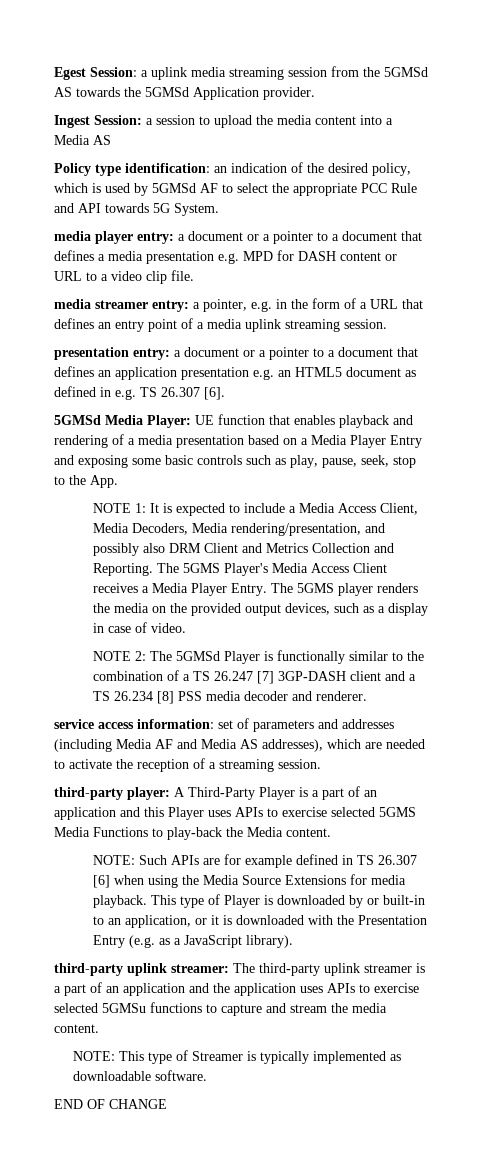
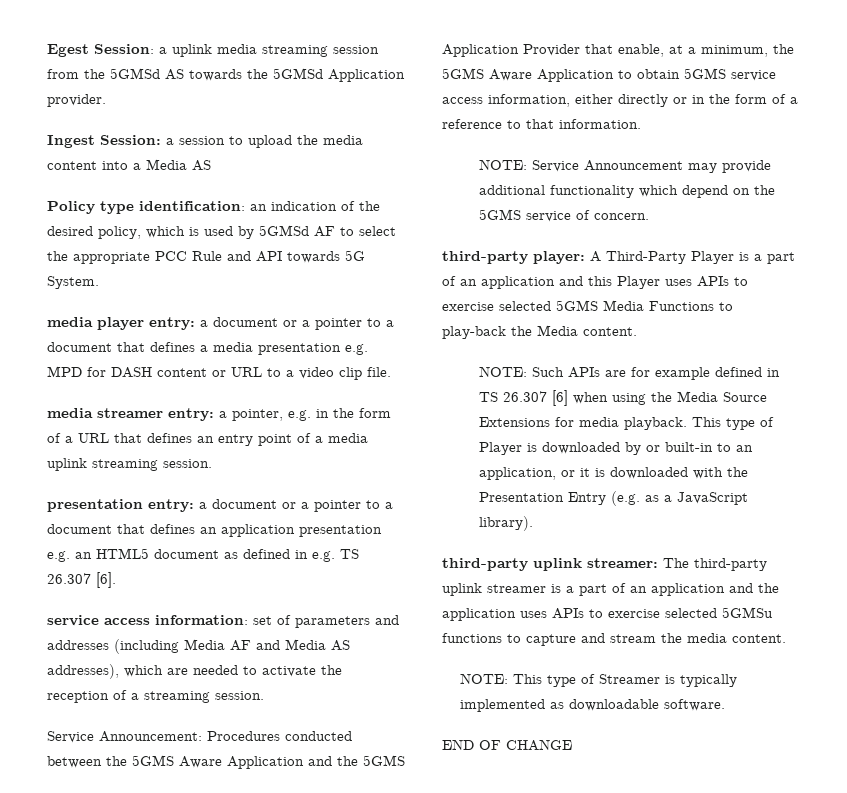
- 5GMSd Media Player: UE function that enables playback and rendering of a media presentation based on a Media Player Entry and exposing some basic controls such as play, pause, seek, stop to the App.
- NOTE 1: It is expected to include a Media Access Client, Media Decoders, Media rendering/presentation, and possibly also DRM Client and Metrics Collection and Reporting. The 5GMS Player's Media Access Client receives a Media Player Entry. The 5GMS player renders the media on the provided output devices, such as a display in case of video.
- NOTE 2: The 5GMSd Player is functionally similar to the combination of a TS 26.247 [7] 3GP-DASH client and a TS 26.234 [8] PSS media decoder and renderer.
+ Service Announcement: Procedures conducted between the 5GMS Aware Application and the 5GMS Application Provider that enable, at a minimum, the 5GMS Aware Application to obtain 5GMS service access information, either directly or in the form of a reference to that information.
+ NOTE: Service Announcement may provide additional functionality which depend on the 5GMS service of concern.

